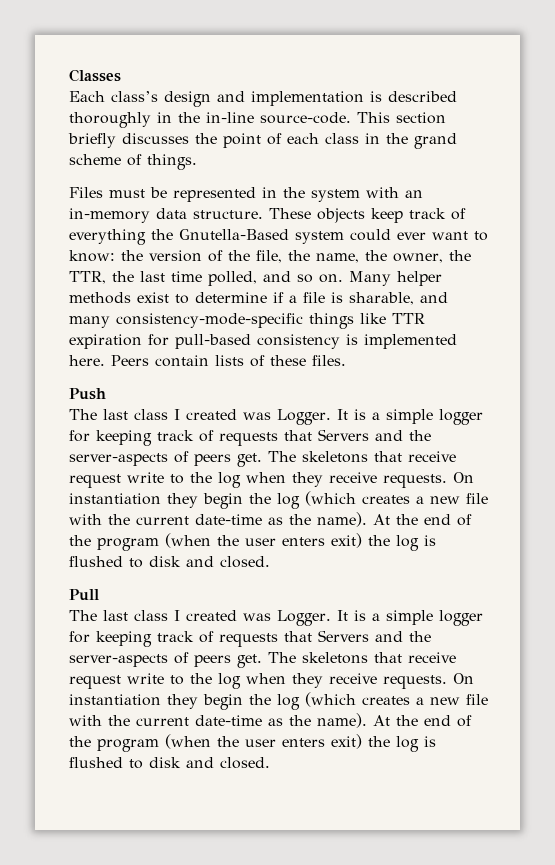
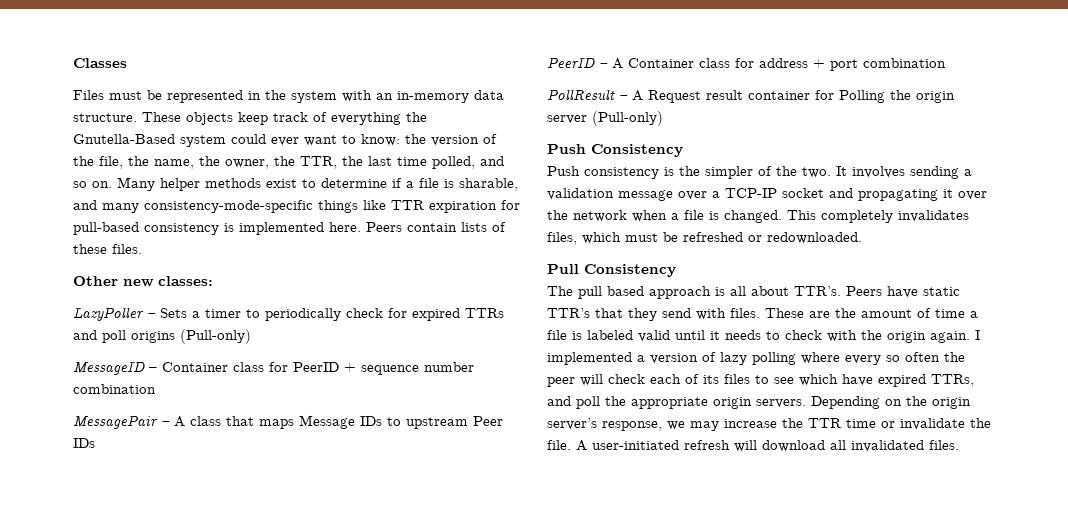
- Each class’s design and implementation is described thoroughly in the in-line source-code. This section briefly discusses the point of each class in the grand scheme of things.
- Push
- The last class I created was Logger. It is a simple logger for keeping track of requests that Servers and the server-aspects of peers get. The skeletons that receive request write to the log when they receive requests. On instantiation they begin the log (which creates a new file with the current date-time as the name). At the end of the program (when the user enters exit) the log is flushed to disk and closed.
- Pull
- The last class I created was Logger. It is a simple logger for keeping track of requests that Servers and the server-aspects of peers get. The skeletons that receive request write to the log when they receive requests. On instantiation they begin the log (which creates a new file with the current date-time as the name). At the end of the program (when the user enters exit) the log is flushed to disk and closed.
+ Other new classes:
+ LazyPoller – Sets a timer to periodically check for expired TTRs and poll origins (Pull-only)
+ MessageID – Container class for PeerID + sequence number combination
+ MessagePair – A class that maps Message IDs to upstream Peer IDs
+ PeerID – A Container class for address + port combination
+ PollResult – A Request result container for Polling the origin server (Pull-only)
+ Push Consistency
+ Push consistency is the simpler of the two. It involves sending a validation message over a TCP-IP socket and propagating it over the network when a file is changed. This completely invalidates files, which must be refreshed or redownloaded.
+ Pull Consistency
+ The pull based approach is all about TTR’s. Peers have static TTR’s that they send with files. These are the amount of time a file is labeled valid until it needs to check with the origin again. I implemented a version of lazy polling where every so often the peer will check each of its files to see which have expired TTRs, and poll the appropriate origin servers. Depending on the origin server’s response, we may increase the TTR time or invalidate the file. A user-initiated refresh will download all invalidated files.

